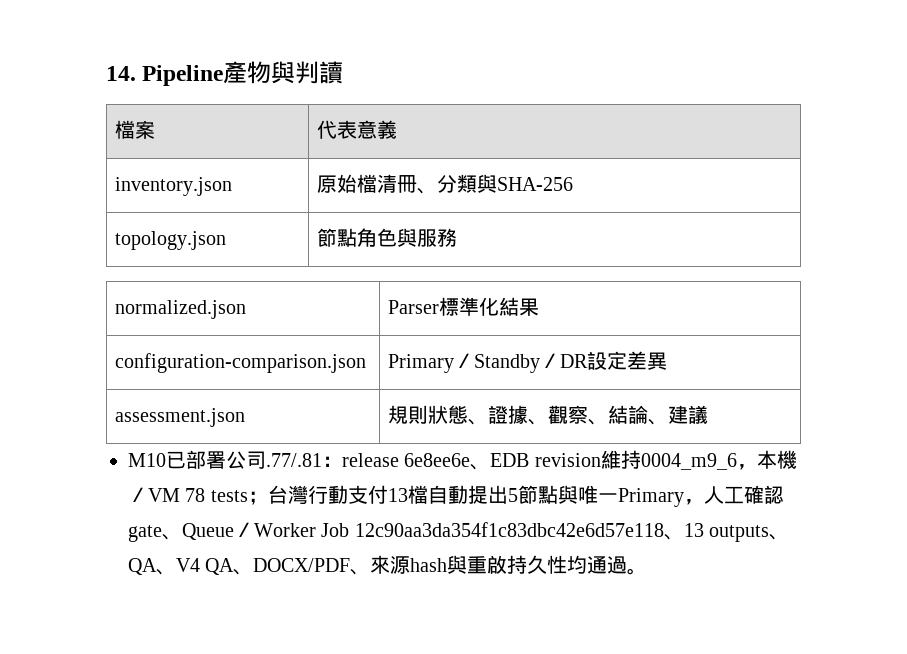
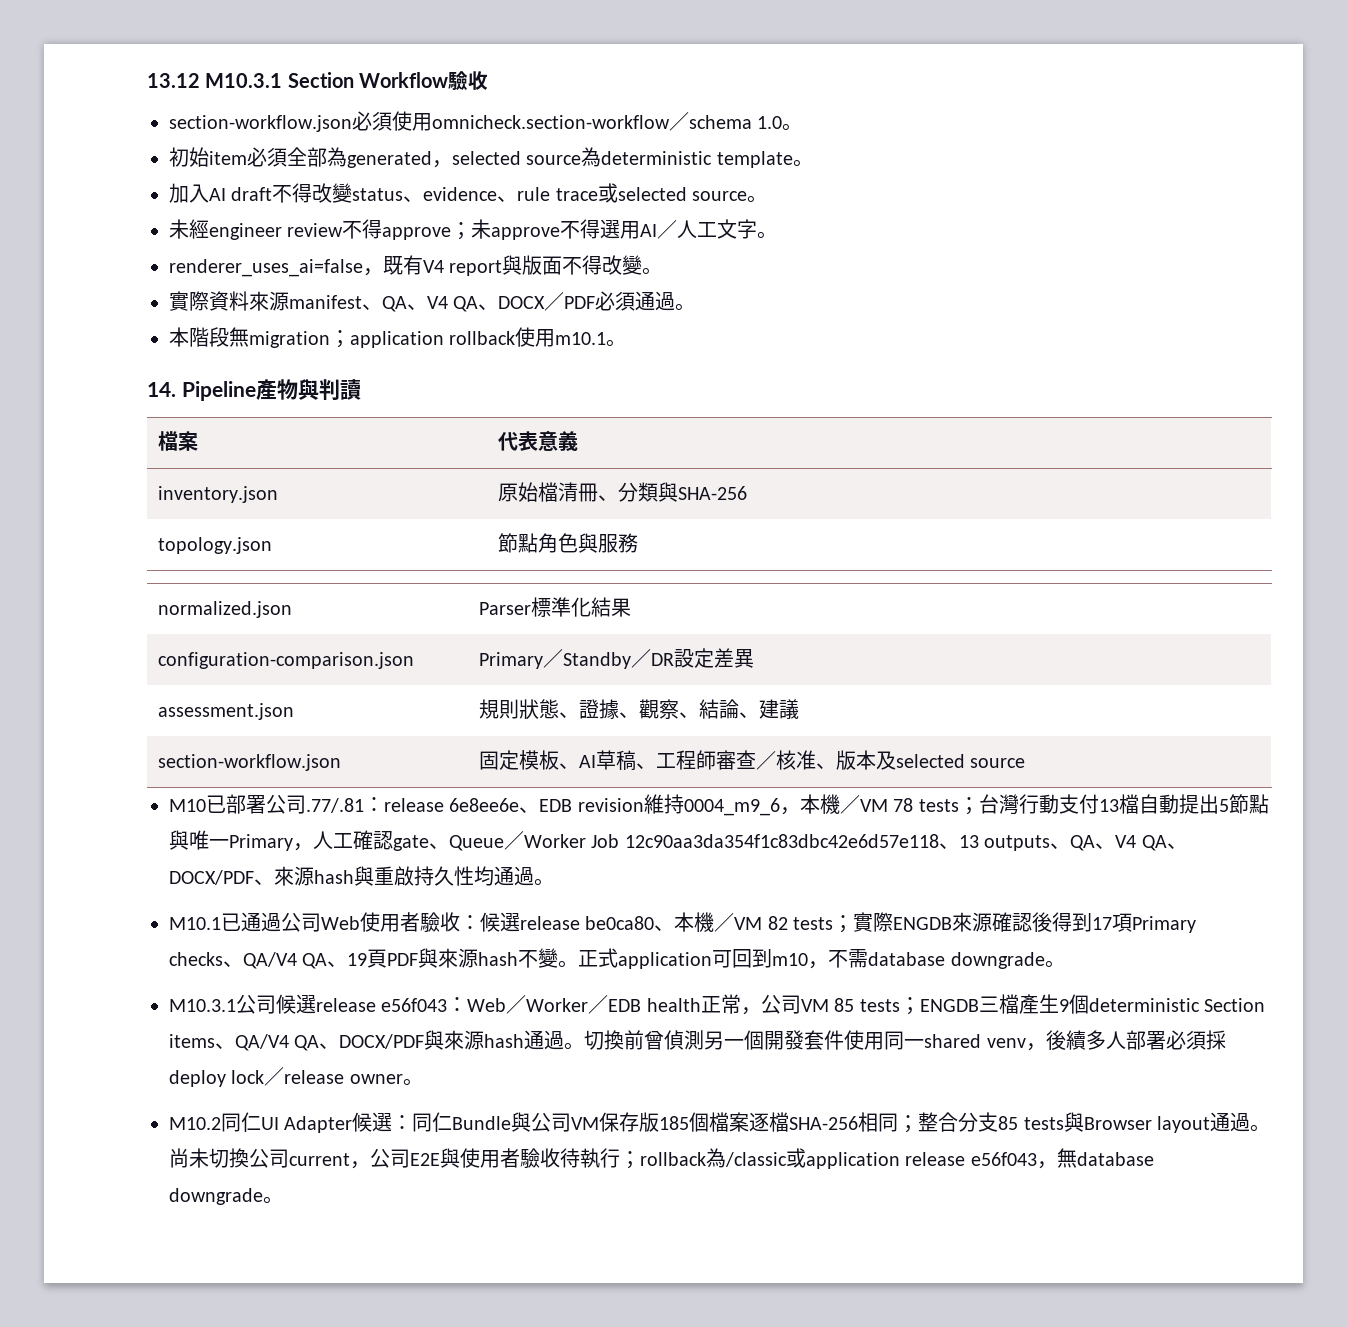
+ 13.12 M10.3.1 Section Workflow驗收
+ section-workflow.json必須使用omnicheck.section-workflow／schema 1.0。
+ 初始item必須全部為generated，selected source為deterministic template。
+ 加入AI draft不得改變status、evidence、rule trace或selected source。
+ 未經engineer review不得approve；未approve不得選用AI／人工文字。
+ renderer_uses_ai=false，既有V4 report與版面不得改變。
+ 實際資料來源manifest、QA、V4 QA、DOCX／PDF必須通過。
+ 本階段無migration；application rollback使用m10.1。
+ section-workflow.json | 固定模板、AI草稿、工程師審查／核准、版本及selected source
+ M10.1已通過公司Web使用者驗收：候選release be0ca80、本機／VM 82 tests；實際ENGDB來源確認後得到17項Primary checks、QA/V4 QA、19頁PDF與來源hash不變。正式application可回到m10，不需database downgrade。
+ M10.3.1公司候選release e56f043：Web／Worker／EDB health正常，公司VM 85 tests；ENGDB三檔產生9個deterministic Section items、QA/V4 QA、DOCX/PDF與來源hash通過。切換前曾偵測另一個開發套件使用同一shared venv，後續多人部署必須採deploy lock／release owner。
+ M10.2同仁UI Adapter候選：同仁Bundle與公司VM保存版185個檔案逐檔SHA-256相同；整合分支85 tests與Browser layout通過。尚未切換公司current，公司E2E與使用者驗收待執行；rollback為/classic或application release e56f043，無database downgrade。

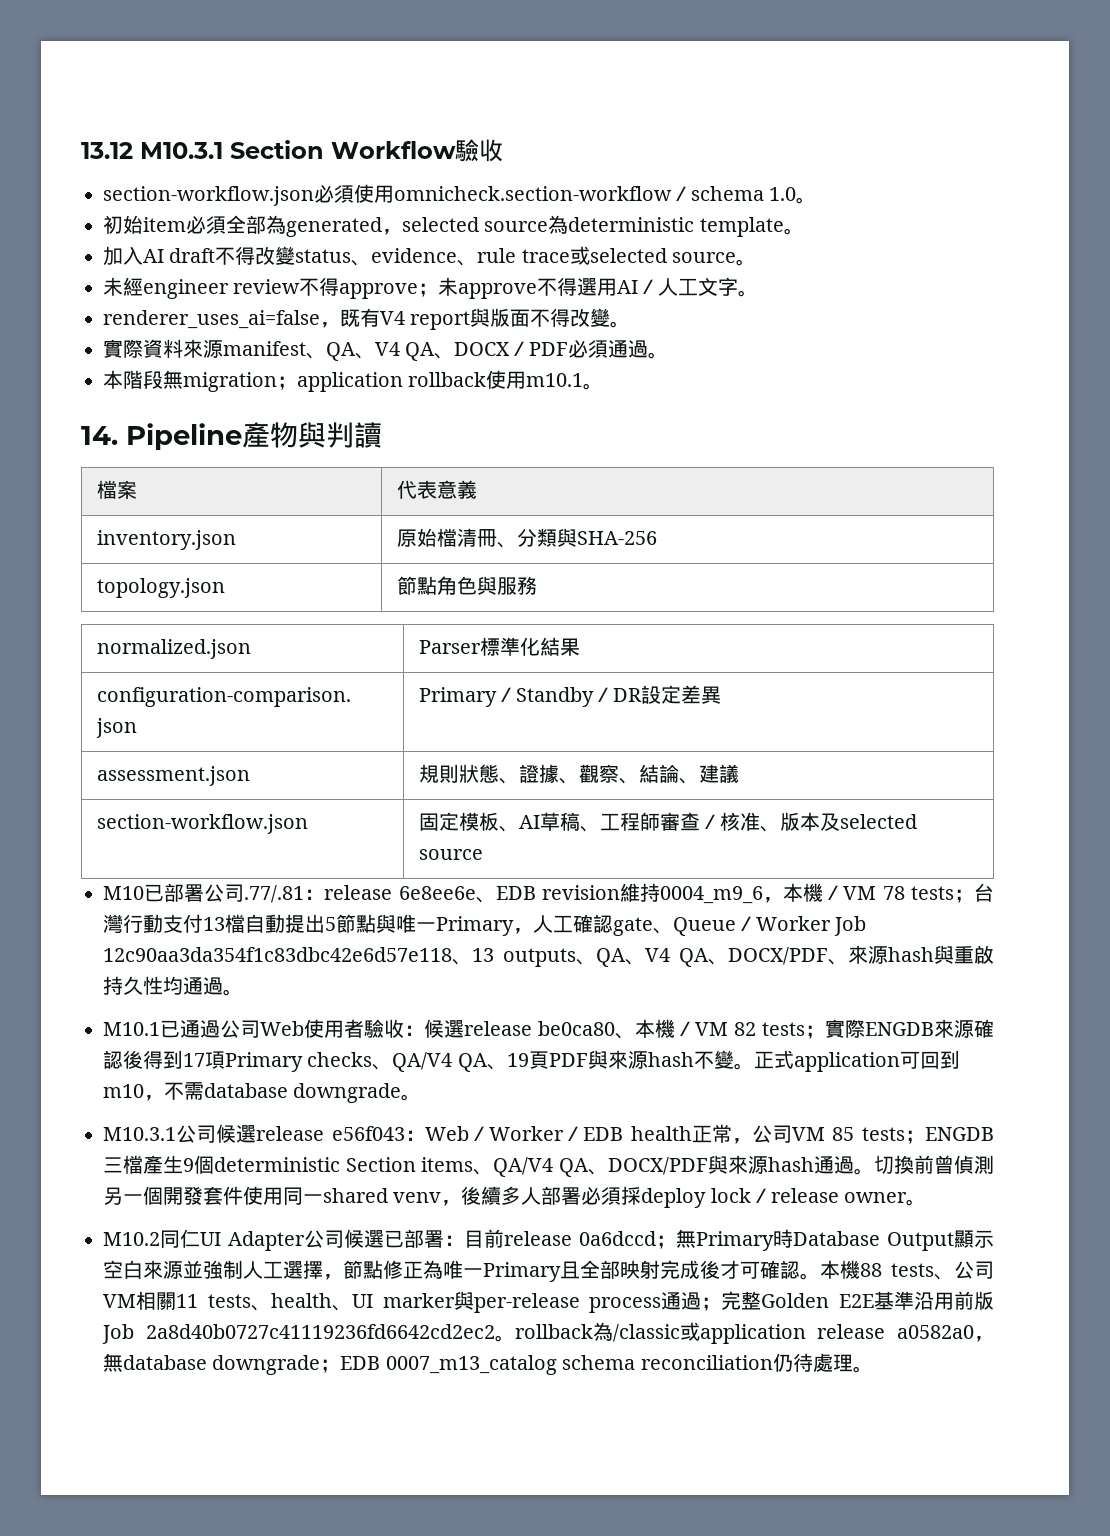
- M10.2同仁UI Adapter候選：同仁Bundle與公司VM保存版185個檔案逐檔SHA-256相同；整合分支85 tests與Browser layout通過。尚未切換公司current，公司E2E與使用者驗收待執行；rollback為/classic或application release e56f043，無database downgrade。
+ M10.2同仁UI Adapter公司候選已部署：目前release 0a6dccd；無Primary時Database Output顯示空白來源並強制人工選擇，節點修正為唯一Primary且全部映射完成後才可確認。本機88 tests、公司VM相關11 tests、health、UI marker與per-release process通過；完整Golden E2E基準沿用前版Job 2a8d40b0727c41119236fd6642cd2ec2。rollback為/classic或application release a0582a0，無database downgrade；EDB 0007_m13_catalog schema reconciliation仍待處理。

